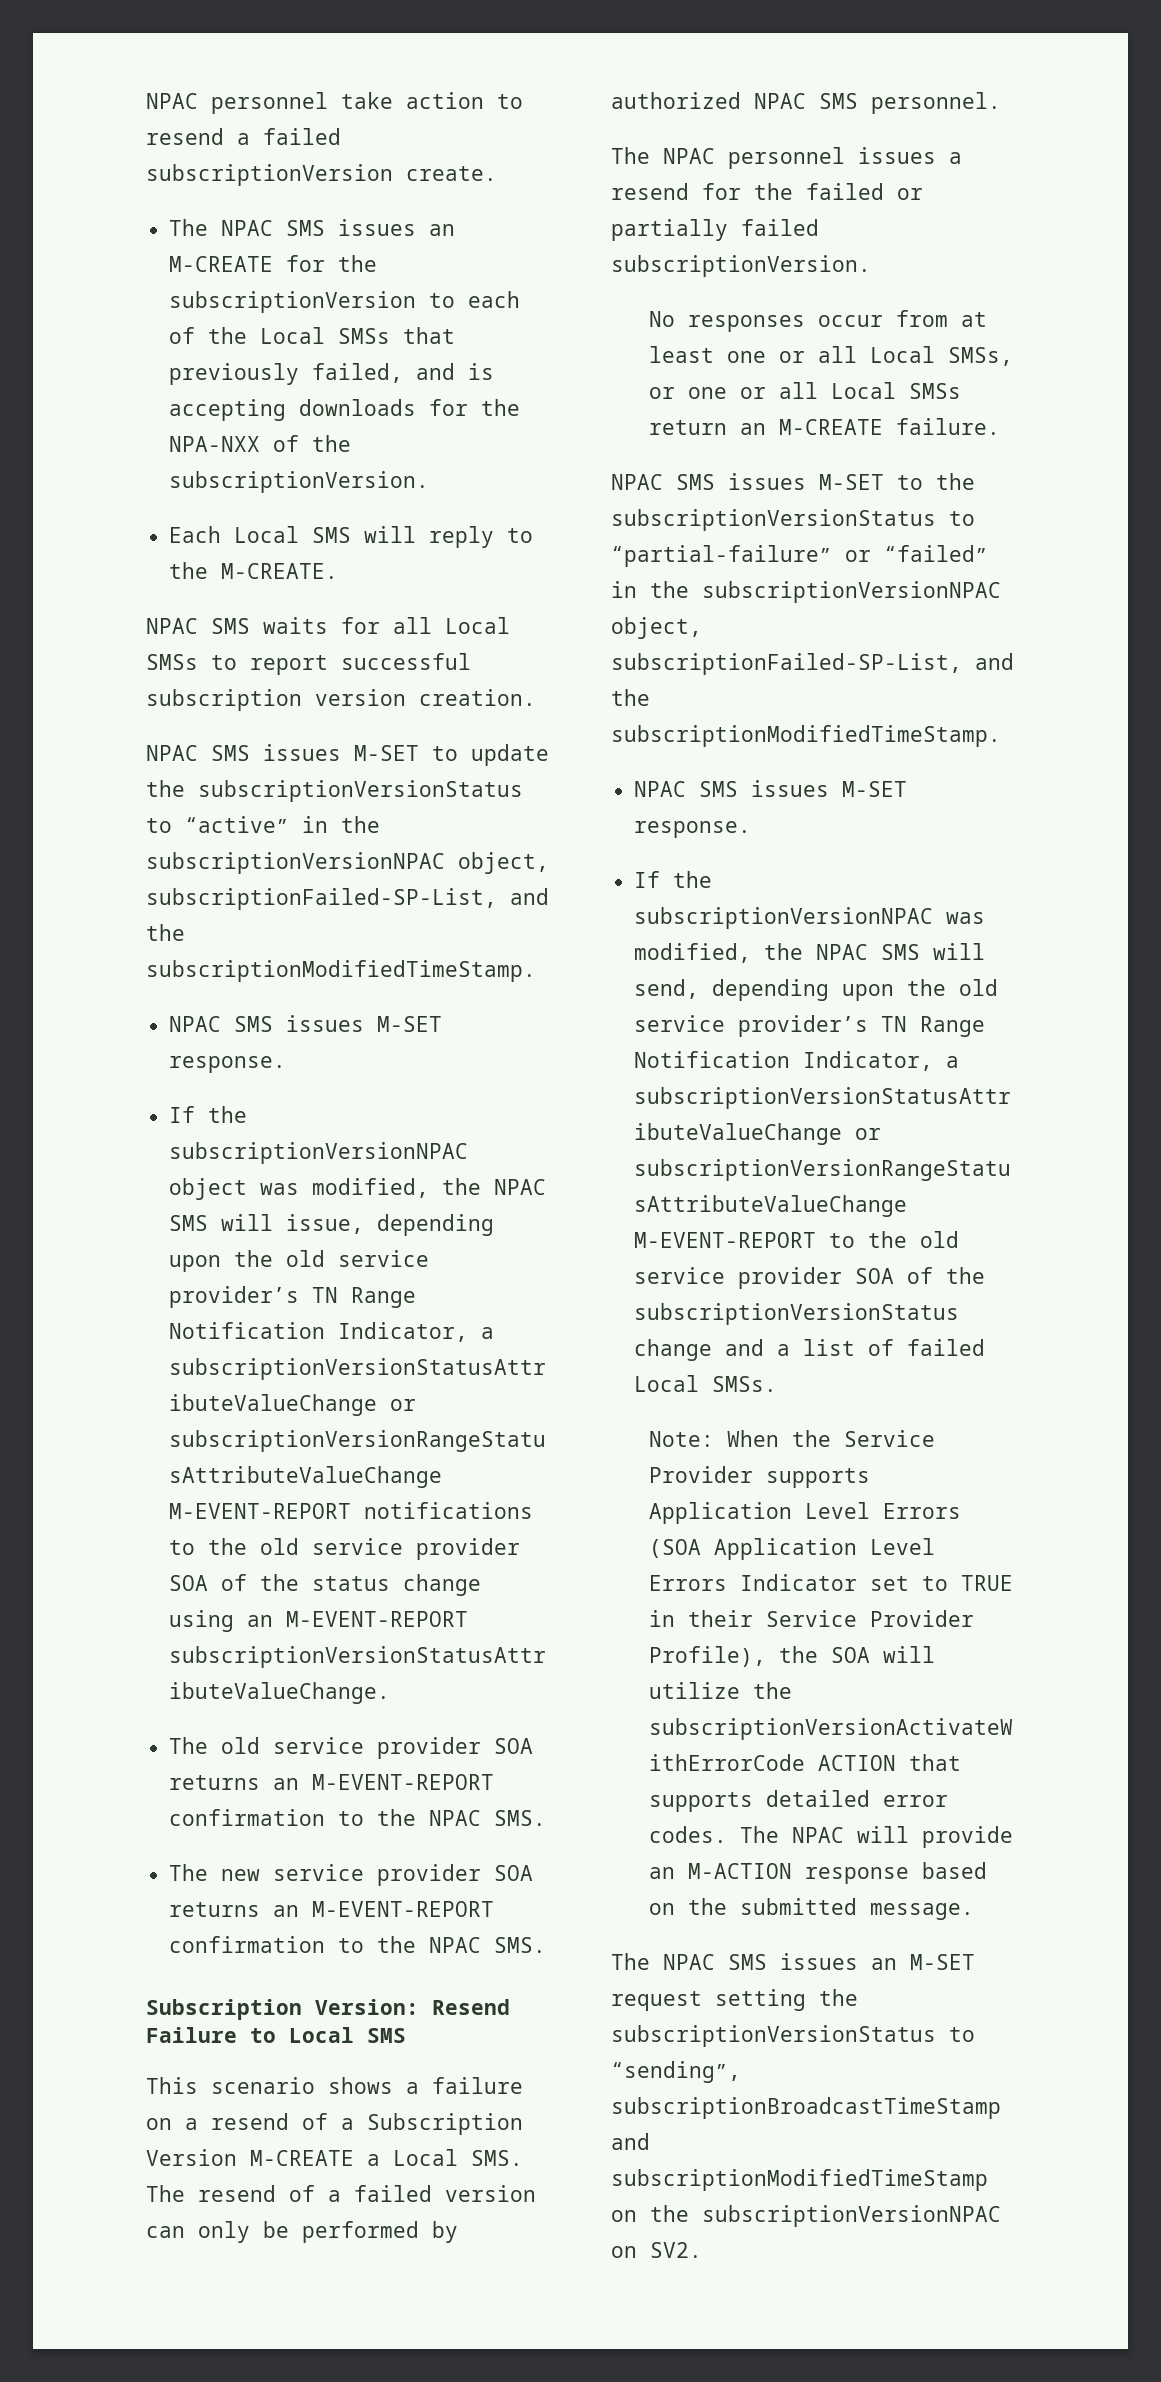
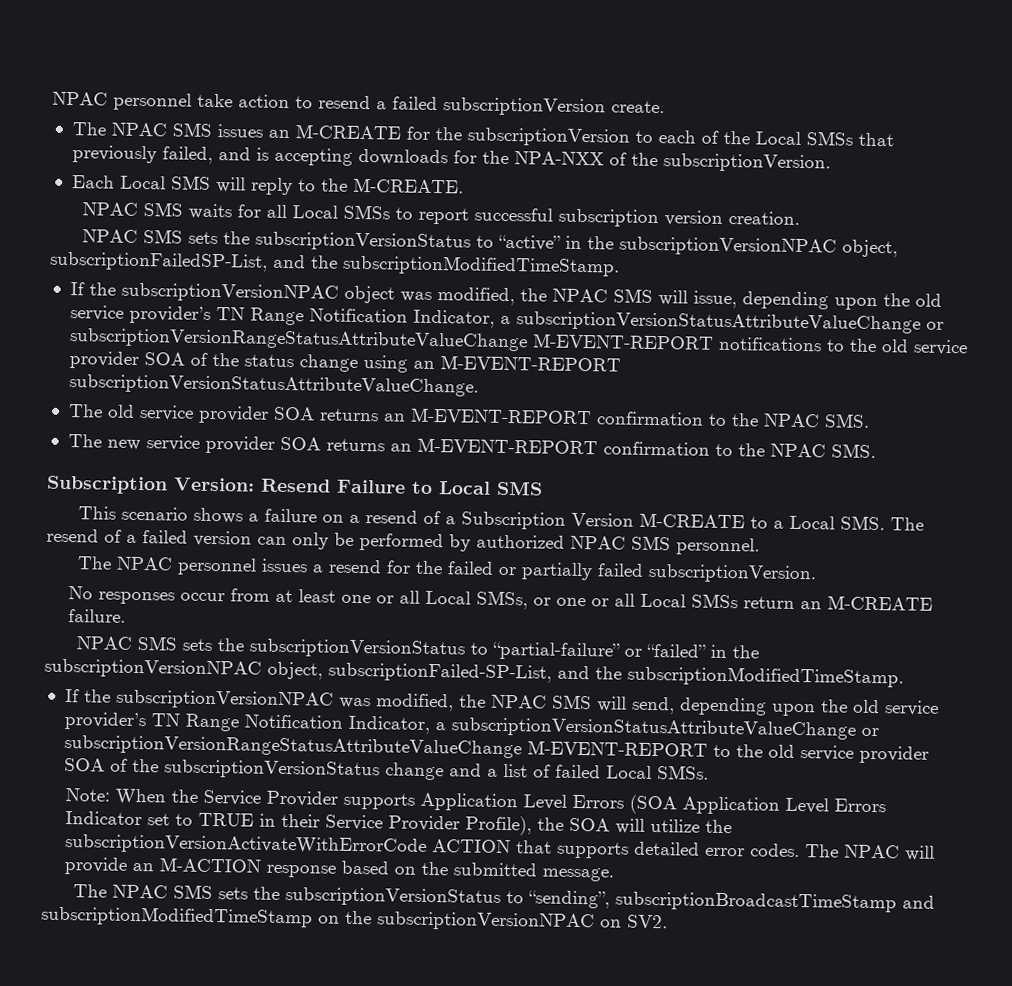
- NPAC SMS issues M-SET to update the subscriptionVersionStatus to “active” in the subscriptionVersionNPAC object, subscriptionFailed-SP-List, and the subscriptionModifiedTimeStamp.
- NPAC SMS issues M-SET response.
+ NPAC SMS sets the subscriptionVersionStatus to “active” in the subscriptionVersionNPAC object, subscriptionFailedSP-List, and the subscriptionModifiedTimeStamp.
- This scenario shows a failure on a resend of a Subscription Version M-CREATE a Local SMS. The resend of a failed version can only be performed by authorized NPAC SMS personnel.
+ This scenario shows a failure on a resend of a Subscription Version M-CREATE to a Local SMS. The resend of a failed version can only be performed by authorized NPAC SMS personnel.
- NPAC SMS issues M-SET to the subscriptionVersionStatus to “partial-failure” or “failed” in the subscriptionVersionNPAC object, subscriptionFailed-SP-List, and the subscriptionModifiedTimeStamp.
- NPAC SMS issues M-SET response.
+ NPAC SMS sets the subscriptionVersionStatus to “partial-failure” or “failed” in the subscriptionVersionNPAC object, subscriptionFailed-SP-List, and the subscriptionModifiedTimeStamp.
- The NPAC SMS issues an M-SET request setting the subscriptionVersionStatus to “sending”, subscriptionBroadcastTimeStamp and subscriptionModifiedTimeStamp on the subscriptionVersionNPAC on SV2.
+ The NPAC SMS sets the subscriptionVersionStatus to “sending”, subscriptionBroadcastTimeStamp and subscriptionModifiedTimeStamp on the subscriptionVersionNPAC on SV2.

